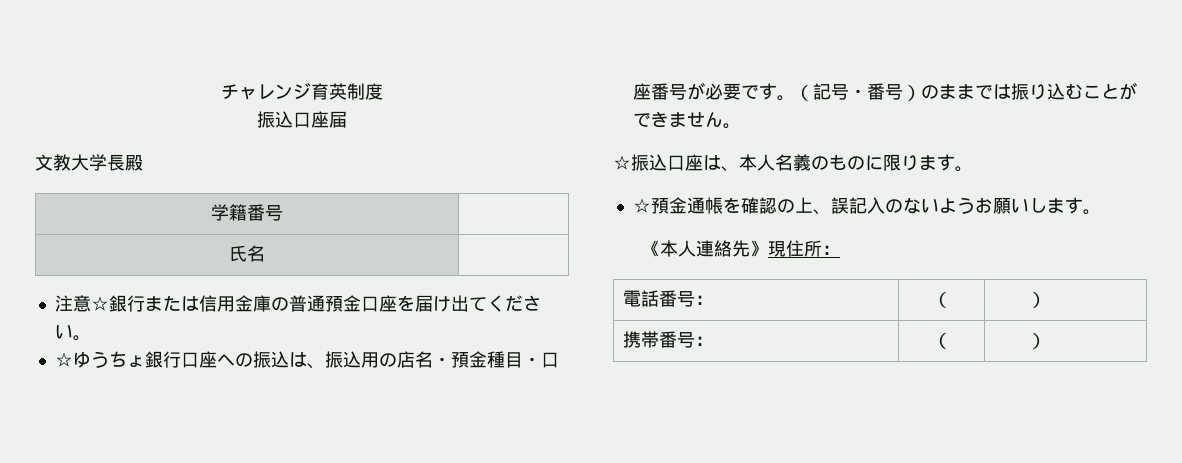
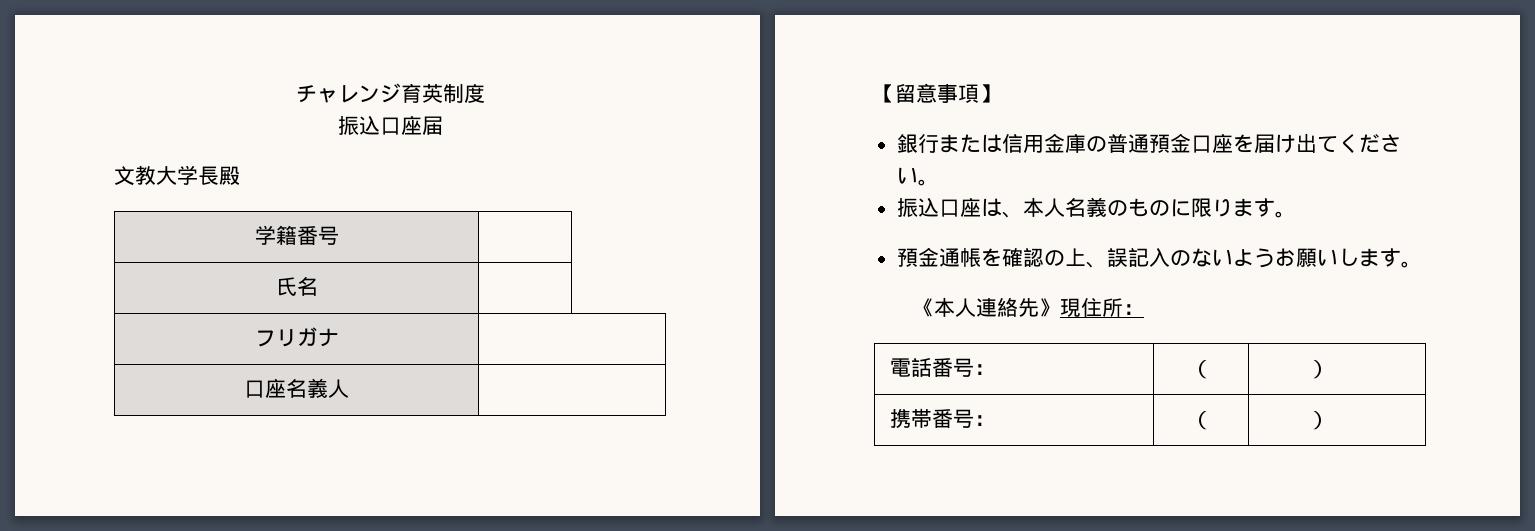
- 注意☆銀行または信用金庫の普通預金口座を届け出てください。
+ フリガナ |
+ 口座名義人 |
+ 【留意事項】
+ 銀行または信用金庫の普通預金口座を届け出てください。
- ☆ゆうちょ銀行口座への振込は、振込用の店名・預金種目・口座番号が必要です。（記号・番号）のままでは振り込むことができません。
- ☆振込口座は、本人名義のものに限ります。
+ 振込口座は、本人名義のものに限ります。
- ☆預金通帳を確認の上、誤記入のないようお願いします。
+ 預金通帳を確認の上、誤記入のないようお願いします。

